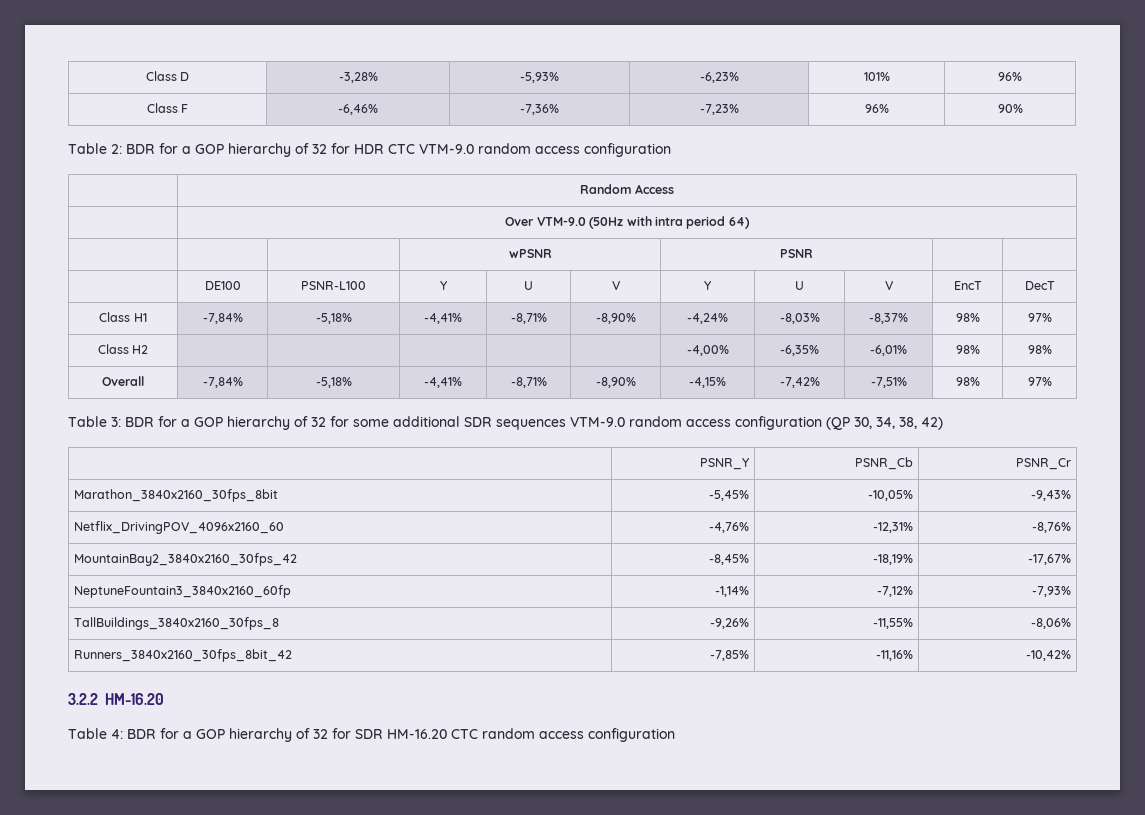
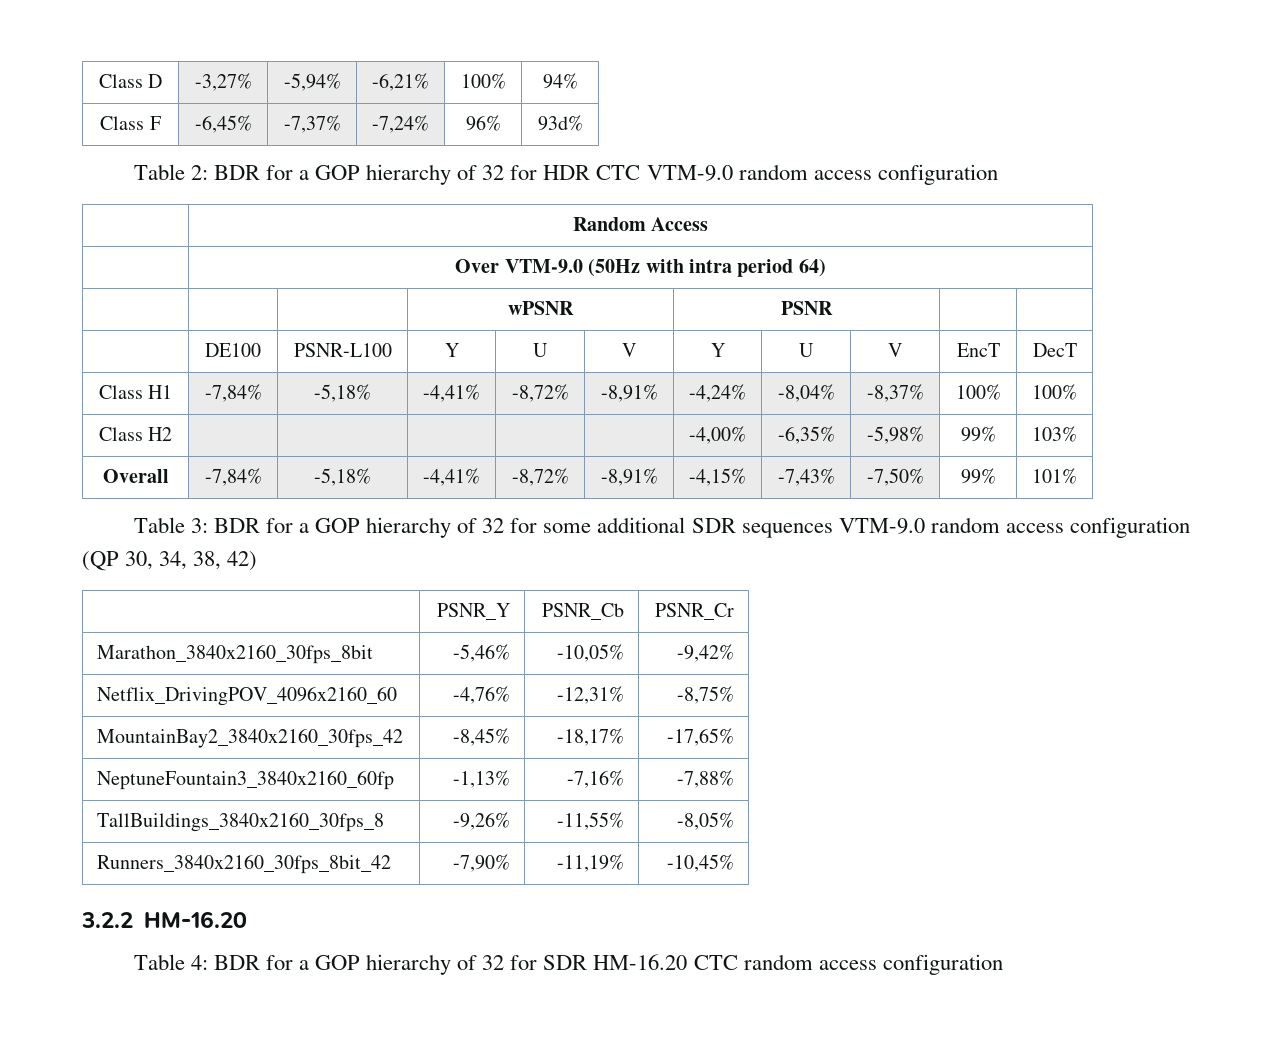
- Class D | -3,28% | -5,93% | -6,23% | 101% | 96%
+ Class D | -3,27% | -5,94% | -6,21% | 100% | 94%
- Class F | -6,46% | -7,36% | -7,23% | 96% | 90%
+ Class F | -6,45% | -7,37% | -7,24% | 96% | 93d%
- Class H1 | -7,84% | -5,18% | -4,41% | -8,71% | -8,90% | -4,24% | -8,03% | -8,37% | 98% | 97%
+ Class H1 | -7,84% | -5,18% | -4,41% | -8,72% | -8,91% | -4,24% | -8,04% | -8,37% | 100% | 100%
- Class H2 | | | | | | -4,00% | -6,35% | -6,01% | 98% | 98%
+ Class H2 | | | | | | -4,00% | -6,35% | -5,98% | 99% | 103%
- Overall | -7,84% | -5,18% | -4,41% | -8,71% | -8,90% | -4,15% | -7,42% | -7,51% | 98% | 97%
+ Overall | -7,84% | -5,18% | -4,41% | -8,72% | -8,91% | -4,15% | -7,43% | -7,50% | 99% | 101%
- Marathon_3840x2160_30fps_8bit | -5,45% | -10,05% | -9,43%
+ Marathon_3840x2160_30fps_8bit | -5,46% | -10,05% | -9,42%
- Netflix_DrivingPOV_4096x2160_60 | -4,76% | -12,31% | -8,76%
+ Netflix_DrivingPOV_4096x2160_60 | -4,76% | -12,31% | -8,75%
- MountainBay2_3840x2160_30fps_42 | -8,45% | -18,19% | -17,67%
+ MountainBay2_3840x2160_30fps_42 | -8,45% | -18,17% | -17,65%
- NeptuneFountain3_3840x2160_60fp | -1,14% | -7,12% | -7,93%
+ NeptuneFountain3_3840x2160_60fp | -1,13% | -7,16% | -7,88%
- TallBuildings_3840x2160_30fps_8 | -9,26% | -11,55% | -8,06%
+ TallBuildings_3840x2160_30fps_8 | -9,26% | -11,55% | -8,05%
- Runners_3840x2160_30fps_8bit_42 | -7,85% | -11,16% | -10,42%
+ Runners_3840x2160_30fps_8bit_42 | -7,90% | -11,19% | -10,45%

